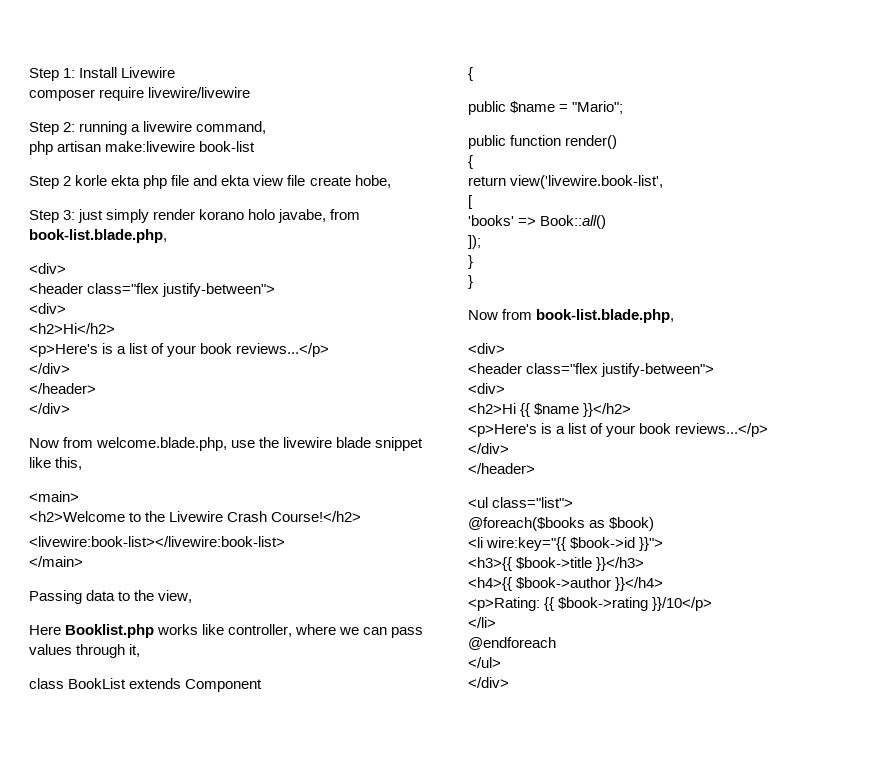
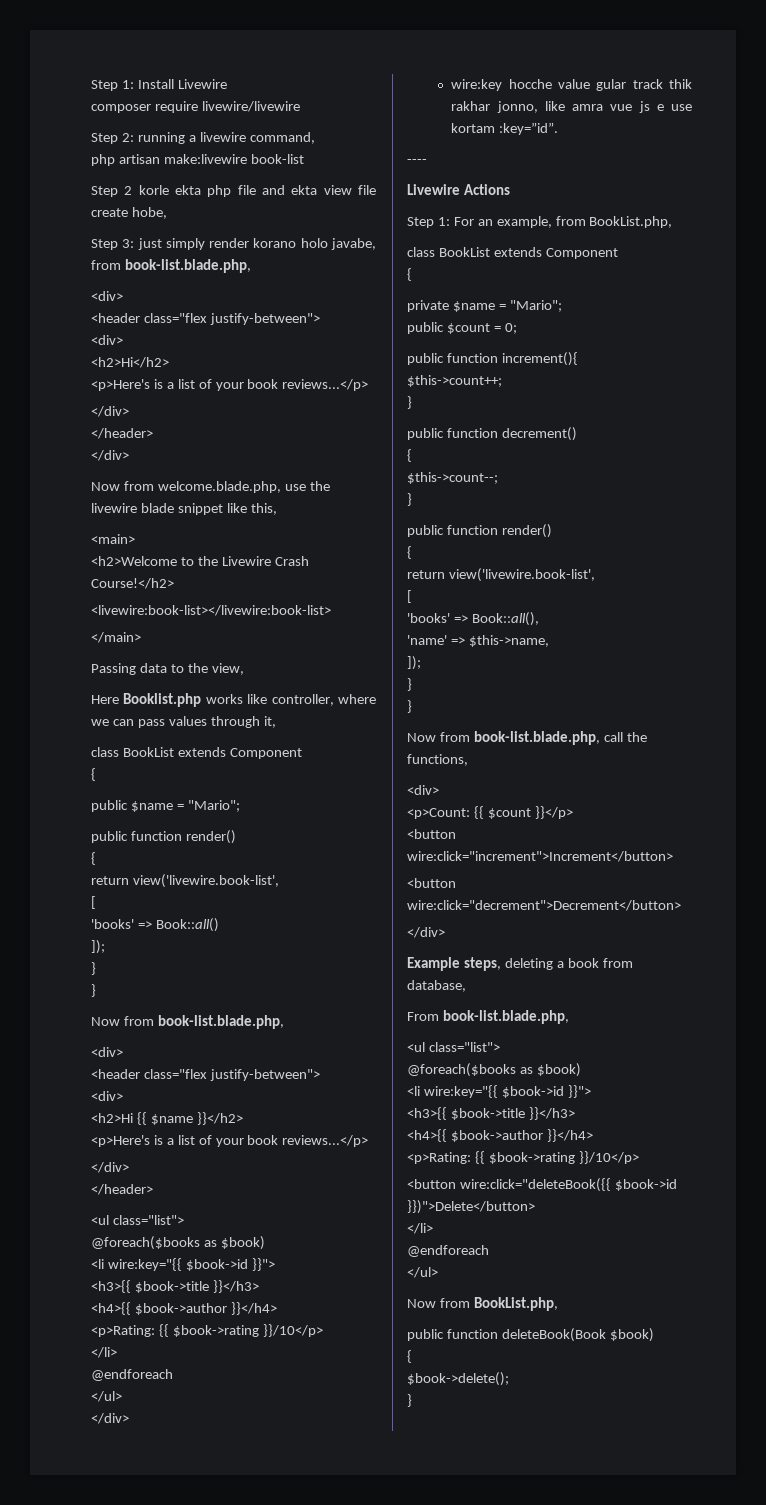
+ wire:key hocche value gular track thik rakhar jonno, like amra vue js e use kortam :key=”id”.
+ ----
+ Livewire Actions
+ Step 1: For an example, from BookList.php,
+ class BookList extends Component
+ {
+ private $name = "Mario";
+ public $count = 0;
+ public function increment(){
+ $this->count++;
+ }
+ public function decrement()
+ {
+ $this->count--;
+ }
+ public function render()
+ {
+ return view('livewire.book-list',
+ [
+ 'books' => Book::all(),
+ 'name' => $this->name,
+ ]);
+ }
+ }
+ Now from book-list.blade.php, call the functions,
+ <div>
+ <p>Count: {{ $count }}</p>
+ <button wire:click="increment">Increment</button>
+ <button wire:click="decrement">Decrement</button>
+ </div>
+ Example steps, deleting a book from database,
+ From book-list.blade.php,
+ <ul class="list">
+ @foreach($books as $book)
+ <li wire:key="{{ $book->id }}">
+ <h3>{{ $book->title }}</h3>
+ <h4>{{ $book->author }}</h4>
+ <p>Rating: {{ $book->rating }}/10</p>
+ <button wire:click="deleteBook({{ $book->id }})">Delete</button>
+ </li>
+ @endforeach
+ </ul>
+ Now from BookList.php,
+ public function deleteBook(Book $book)
+ {
+ $book->delete();
+ }

